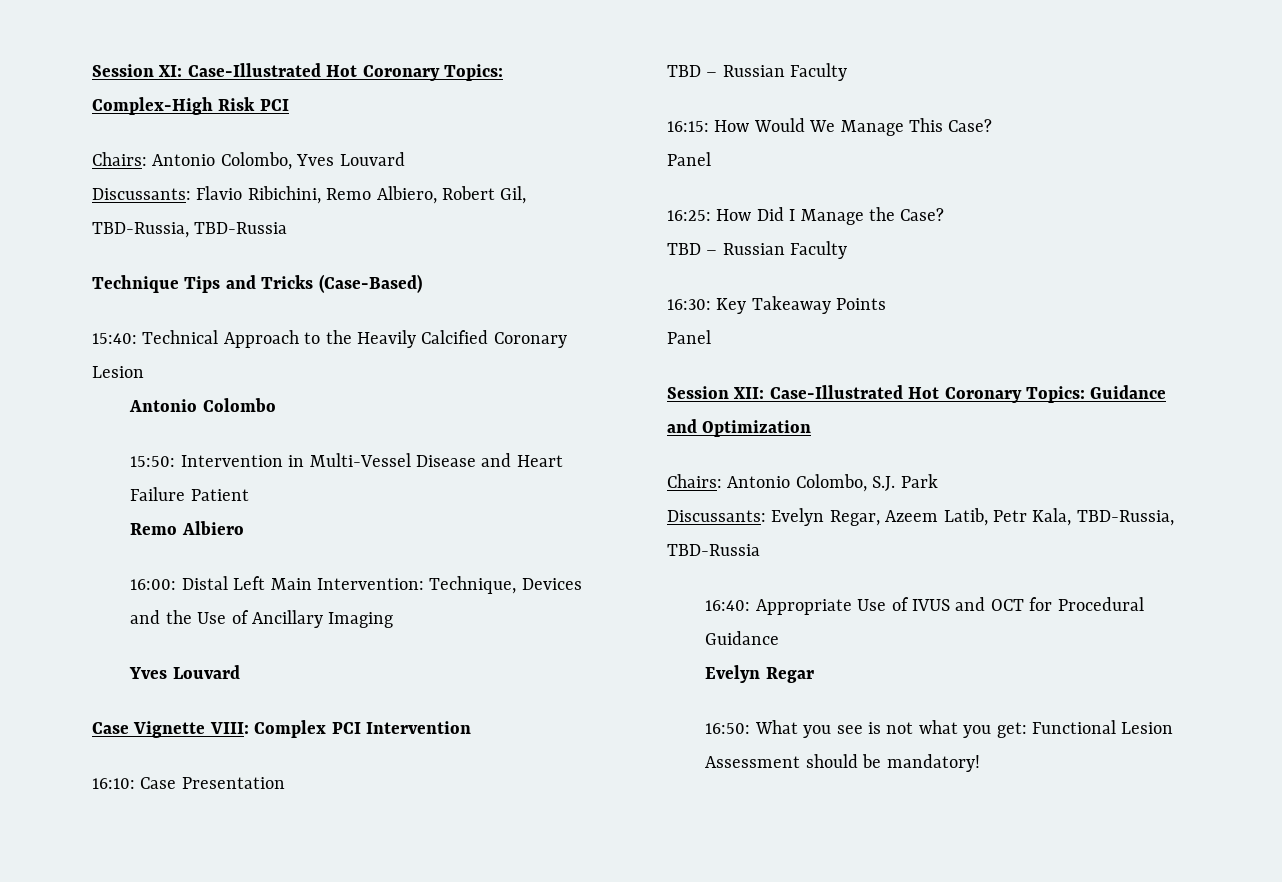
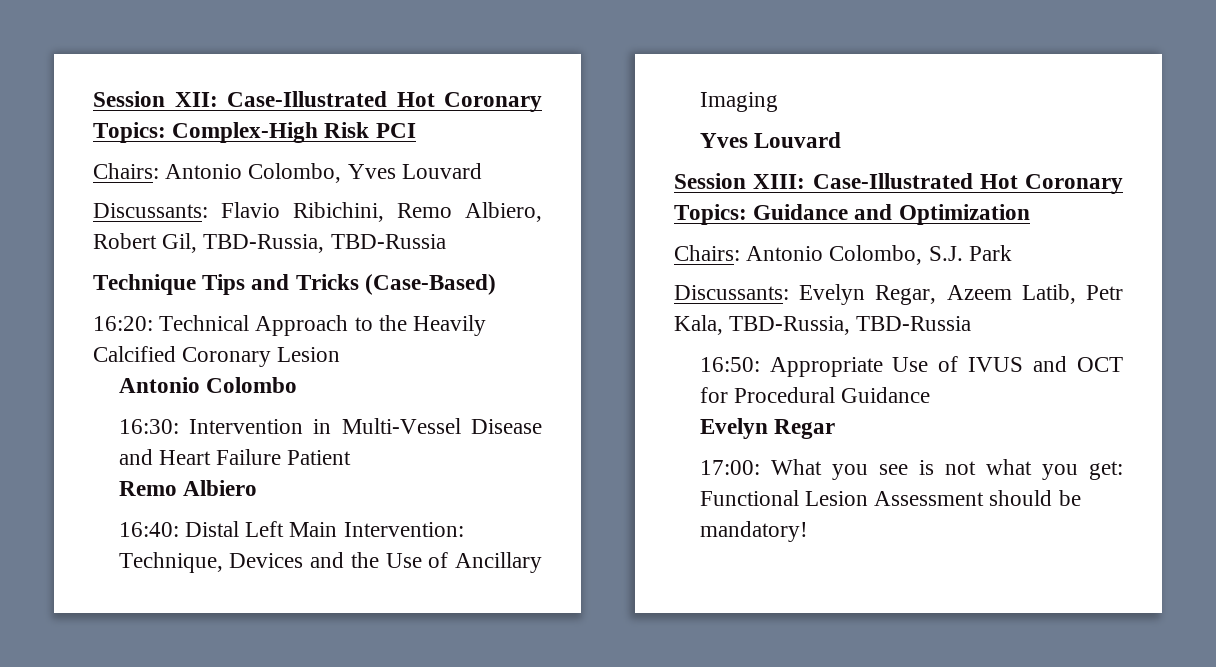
- Session XI: Case-Illustrated Hot Coronary Topics: Complex-High Risk PCI
+ Session XII: Case-Illustrated Hot Coronary Topics: Complex-High Risk PCI
- 15:40: Technical Approach to the Heavily Calcified Coronary Lesion
+ 16:20: Technical Approach to the Heavily Calcified Coronary Lesion
- 15:50: Intervention in Multi-Vessel Disease and Heart Failure Patient
+ 16:30: Intervention in Multi-Vessel Disease and Heart Failure Patient
- 16:00: Distal Left Main Intervention: Technique, Devices and the Use of Ancillary Imaging
+ 16:40: Distal Left Main Intervention: Technique, Devices and the Use of Ancillary Imaging
- Case Vignette VIII: Complex PCI Intervention
- 16:10: Case Presentation
- TBD – Russian Faculty
- 16:15: How Would We Manage This Case?
- Panel
- 16:25: How Did I Manage the Case?
- TBD – Russian Faculty
- 16:30: Key Takeaway Points
- Panel
- Session XII: Case-Illustrated Hot Coronary Topics: Guidance and Optimization
+ Session XIII: Case-Illustrated Hot Coronary Topics: Guidance and Optimization
- 16:40: Appropriate Use of IVUS and OCT for Procedural Guidance
+ 16:50: Appropriate Use of IVUS and OCT for Procedural Guidance
- 16:50: What you see is not what you get: Functional Lesion Assessment should be mandatory!
+ 17:00: What you see is not what you get: Functional Lesion Assessment should be mandatory!

